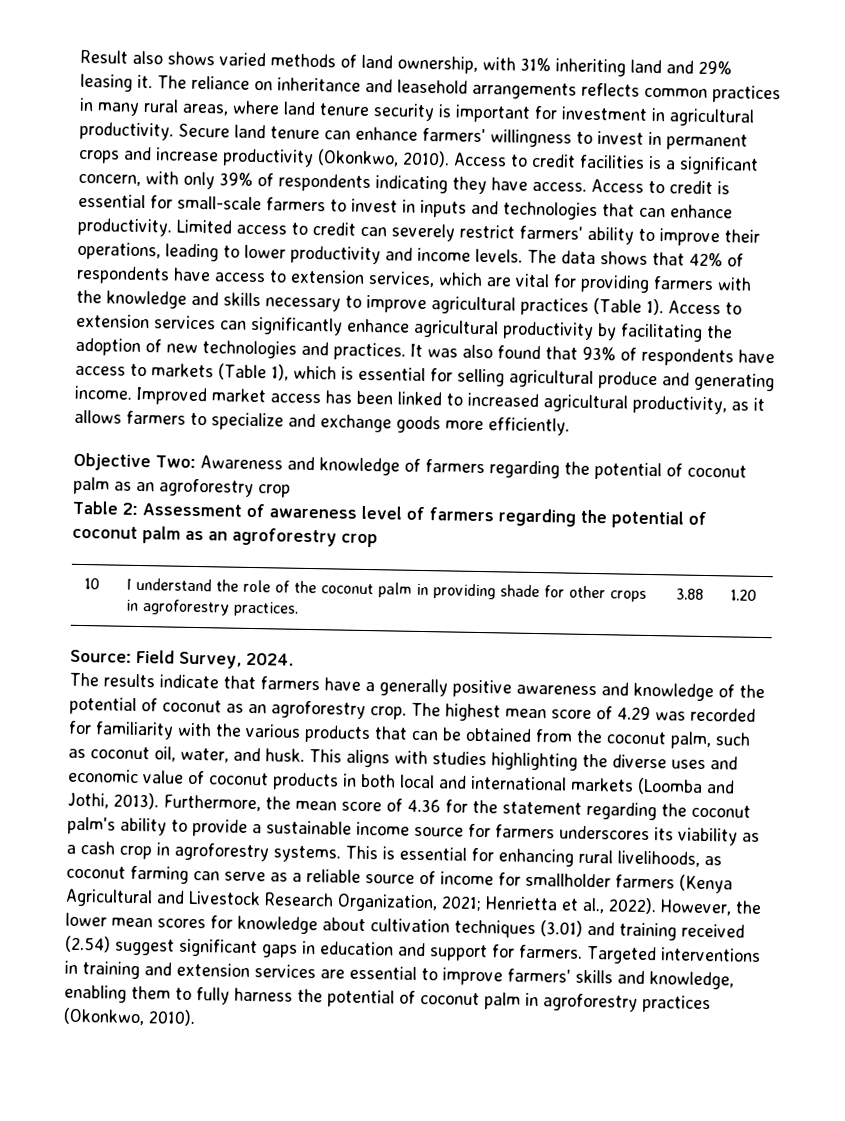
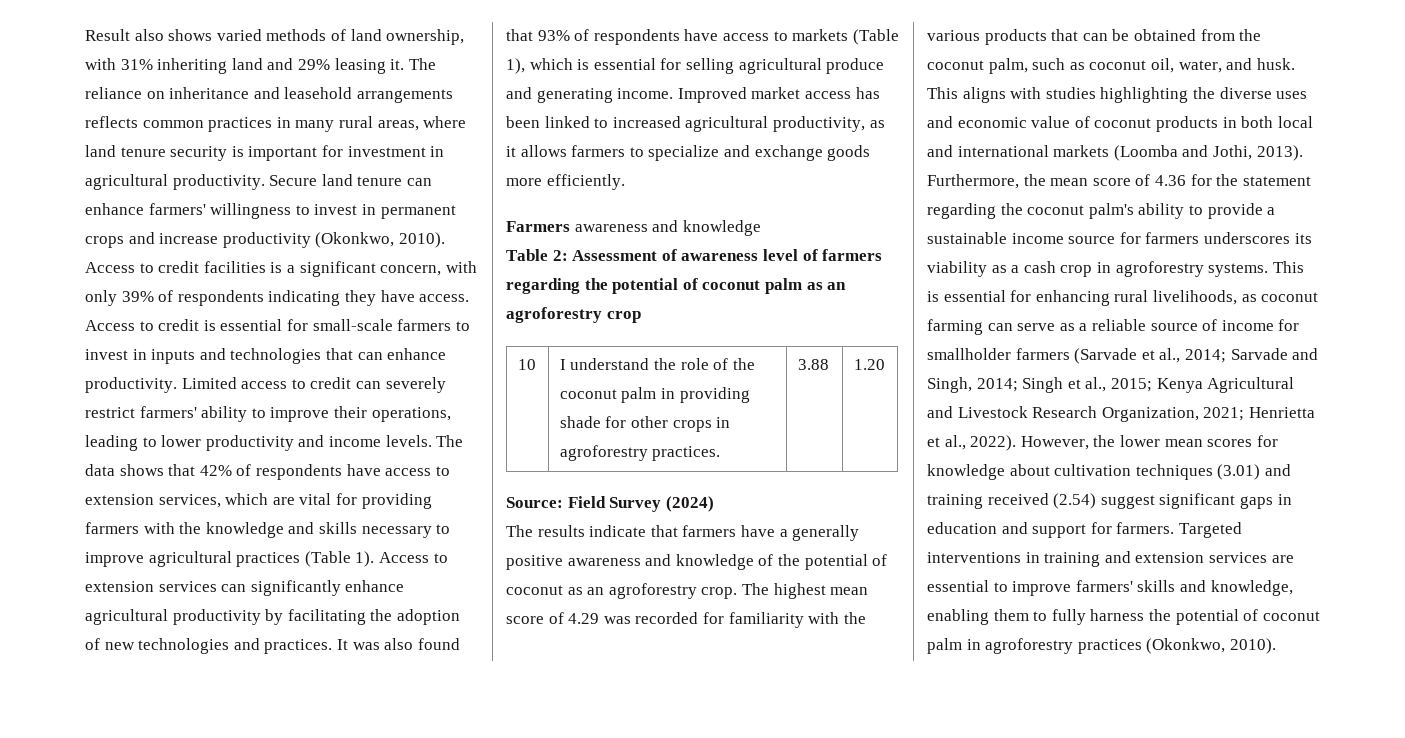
- Objective Two: Awareness and knowledge of farmers regarding the potential of coconut palm as an agroforestry crop
+ Farmers awareness and knowledge
- Source: Field Survey, 2024.
+ Source: Field Survey (2024)
- This is essential for enhancing rural livelihoods, as coconut farming can serve as a reliable source of income for smallholder farmers (Kenya Agricultural and Livestock Research Organization, 2021; Henrietta et al., 2022).
+ This is essential for enhancing rural livelihoods, as coconut farming can serve as a reliable source of income for smallholder farmers (Sarvade et al., 2014; Sarvade and Singh, 2014; Singh et al., 2015; Kenya Agricultural and Livestock Research Organization, 2021; Henrietta et al., 2022).

